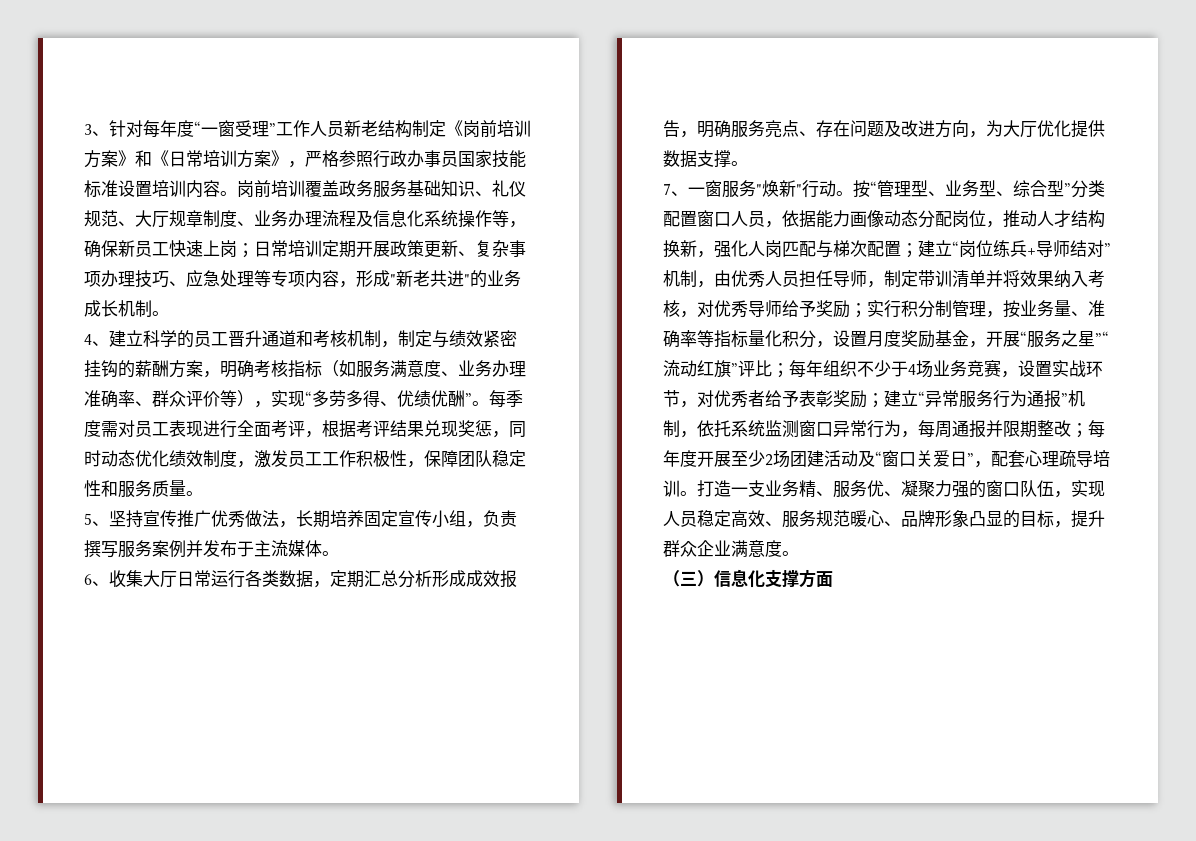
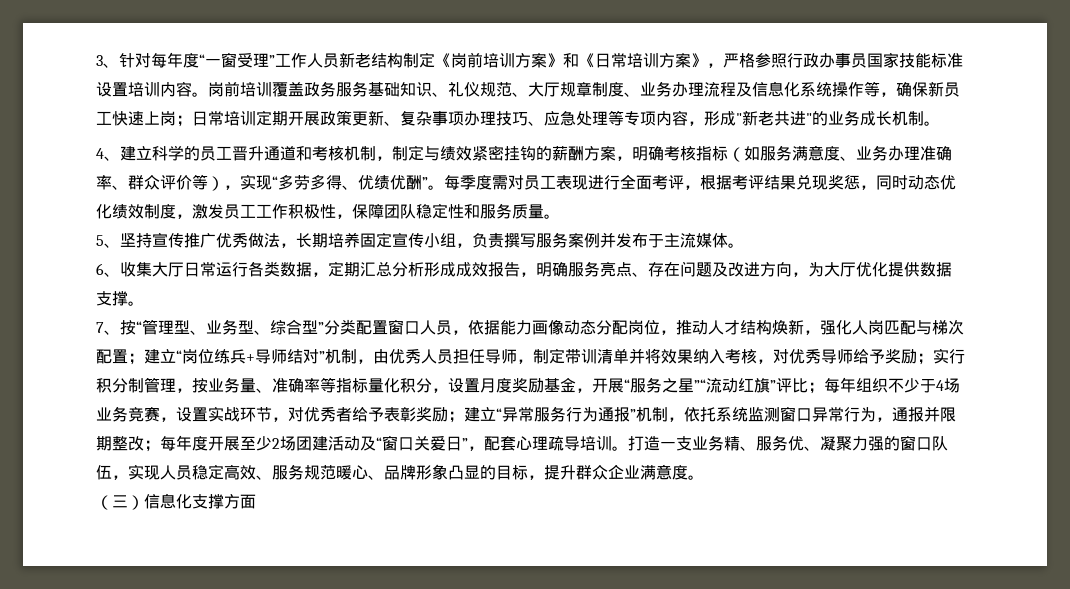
- 7、一窗服务"焕新"行动。按“管理型、业务型、综合型”分类配置窗口人员，依据能力画像动态分配岗位，推动人才结构换新，强化人岗匹配与梯次配置；
+ 7、按“管理型、业务型、综合型”分类配置窗口人员，依据能力画像动态分配岗位，推动人才结构焕新，强化人岗匹配与梯次配置；
- 建立“异常服务行为通报”机制，依托系统监测窗口异常行为，每周通报并限期整改；
+ 建立“异常服务行为通报”机制，依托系统监测窗口异常行为，通报并限期整改；

